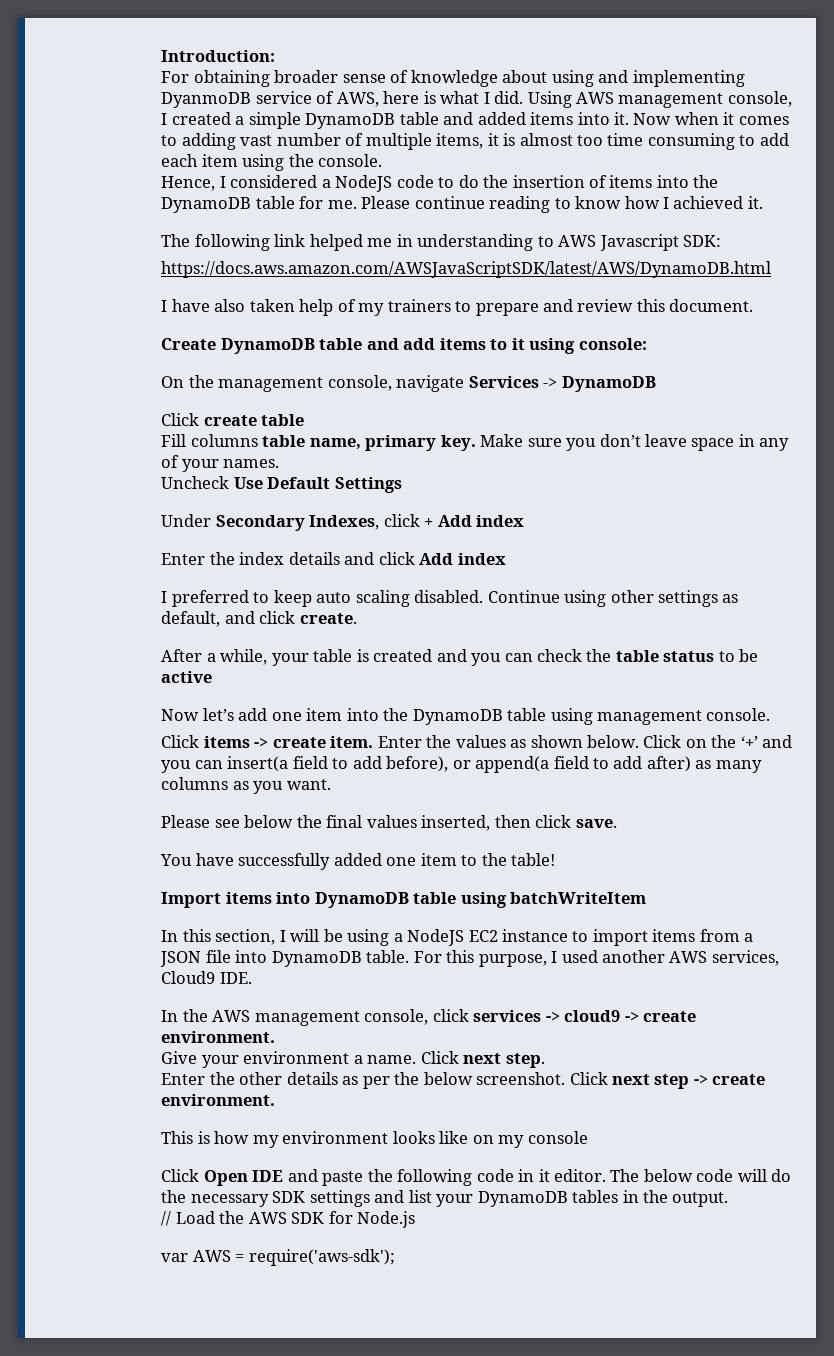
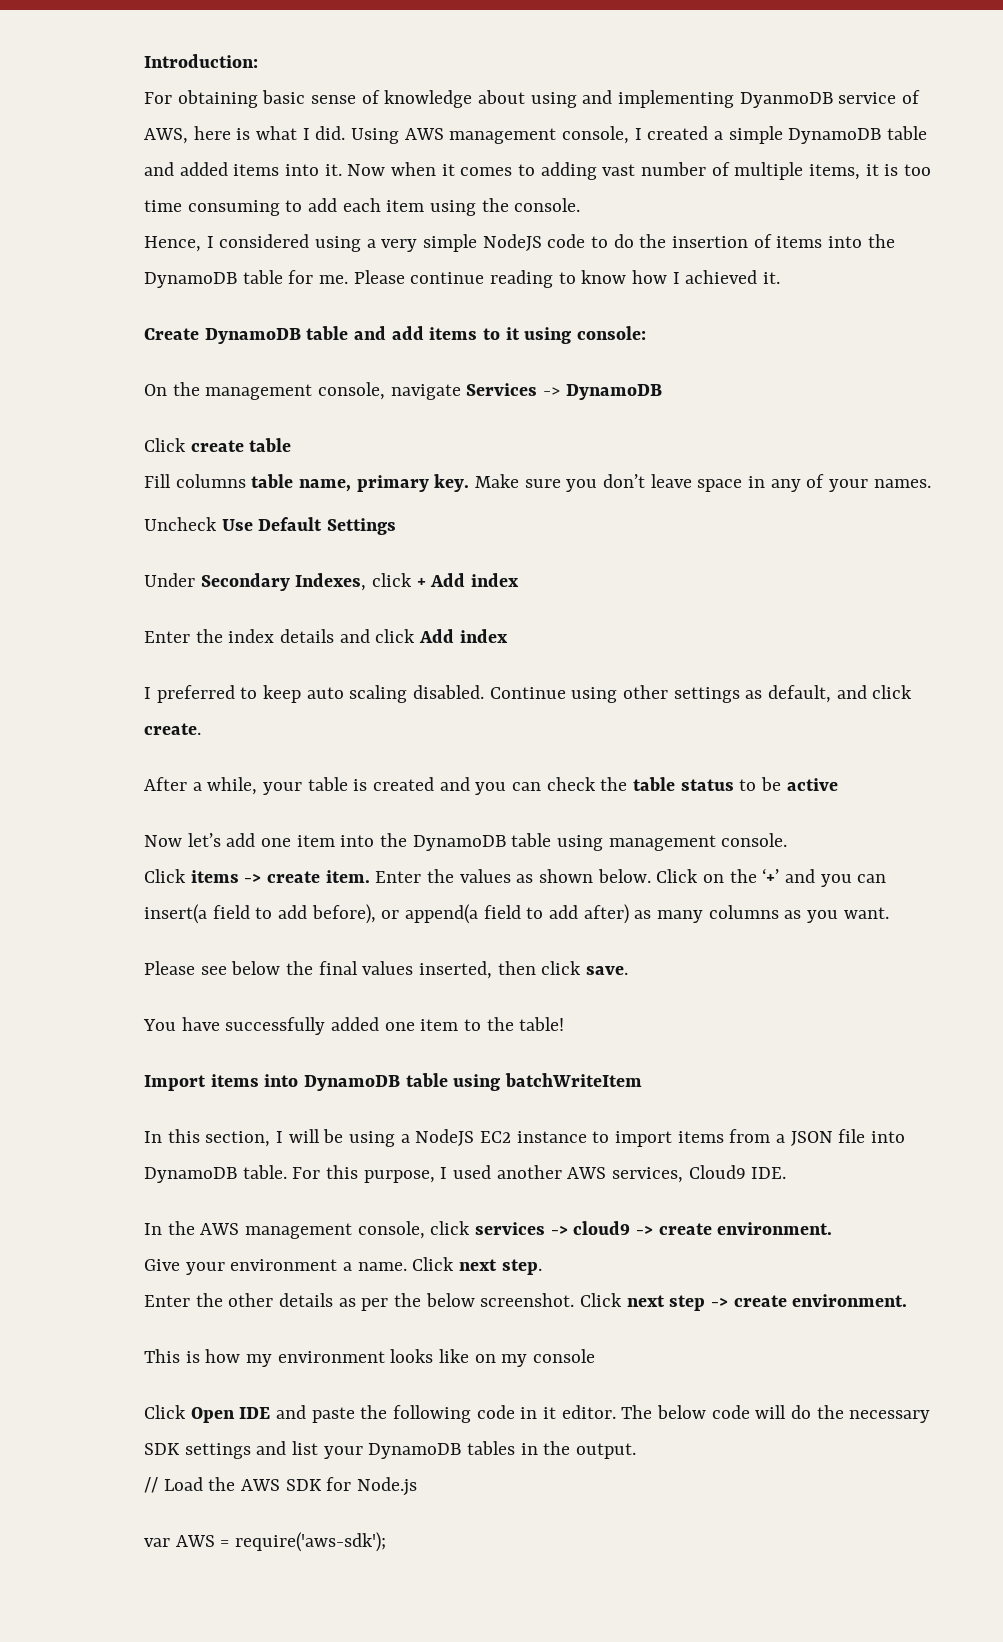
- For obtaining broader sense of knowledge about using and implementing DyanmoDB service of AWS, here is what I did.
+ For obtaining basic sense of knowledge about using and implementing DyanmoDB service of AWS, here is what I did.
- Now when it comes to adding vast number of multiple items, it is almost too time consuming to add each item using the console.
+ Now when it comes to adding vast number of multiple items, it is too time consuming to add each item using the console.
- Hence, I considered a NodeJS code to do the insertion of items into the DynamoDB table for me.
+ Hence, I considered using a very simple NodeJS code to do the insertion of items into the DynamoDB table for me.
- The following link helped me in understanding to AWS Javascript SDK:
- https://docs.aws.amazon.com/AWSJavaScriptSDK/latest/AWS/DynamoDB.html
- I have also taken help of my trainers to prepare and review this document.

